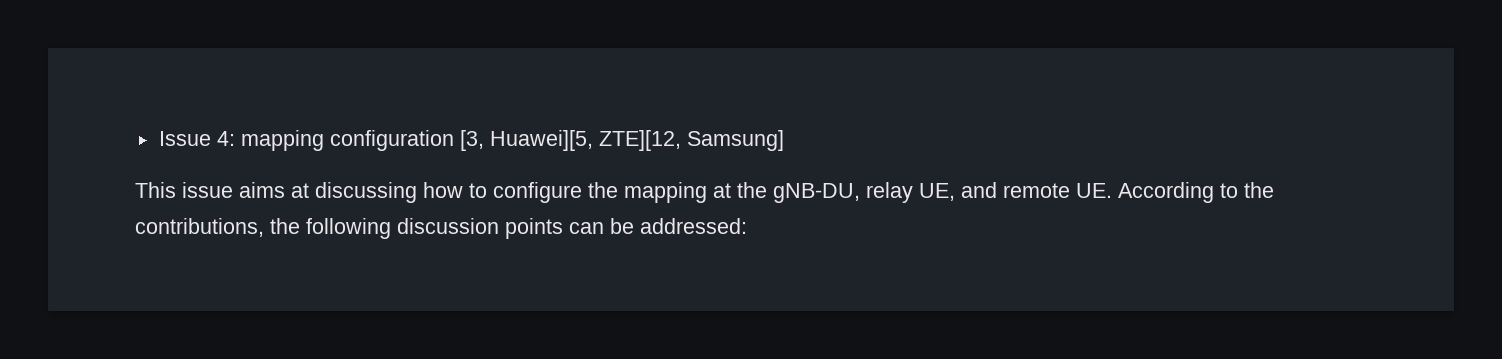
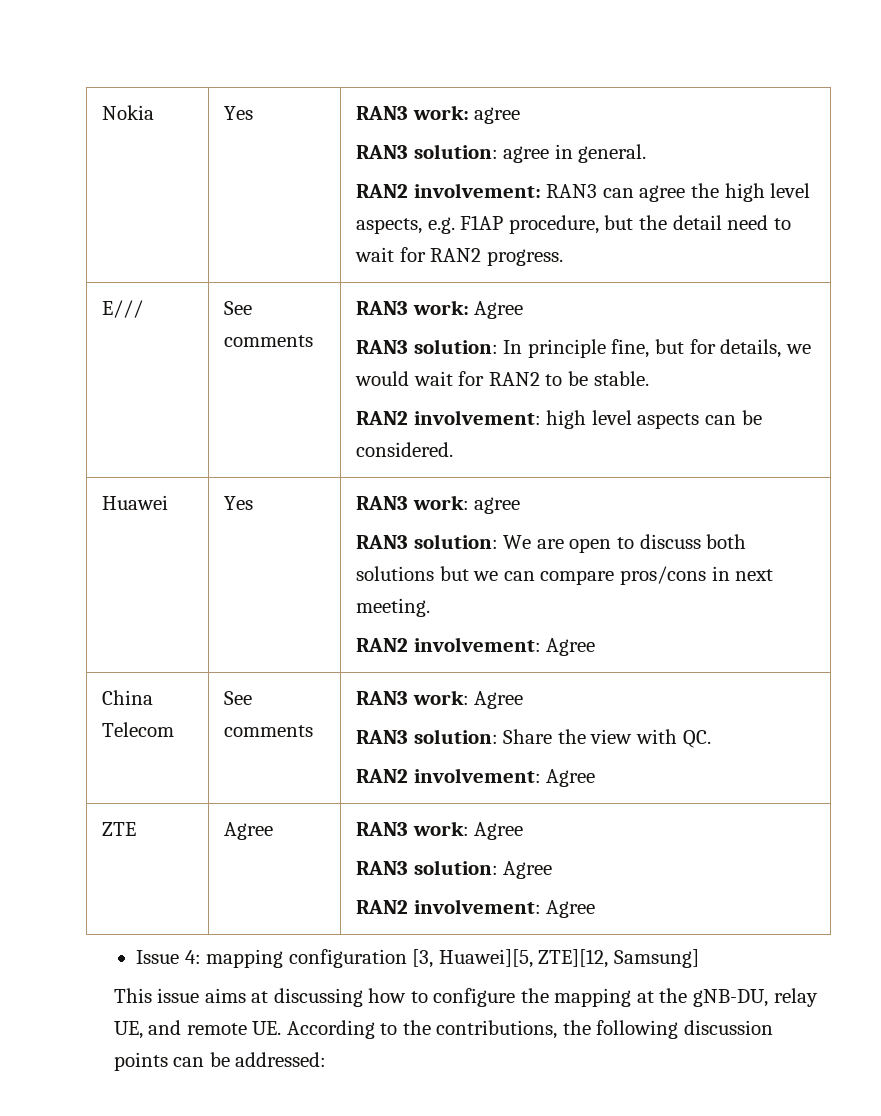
+ Nokia | Yes | RAN3 work: agree
+ RAN3 solution: agree in general.
+ RAN2 involvement: RAN3 can agree the high level aspects, e.g. F1AP procedure, but the detail need to wait for RAN2 progress.
+ E/// | See comments | RAN3 work: Agree
+ RAN3 solution: In principle fine, but for details, we would wait for RAN2 to be stable.
+ RAN2 involvement: high level aspects can be considered.
+ Huawei | Yes | RAN3 work: agree
+ RAN3 solution: We are open to discuss both solutions but we can compare pros/cons in next meeting.
+ RAN2 involvement: Agree
+ China Telecom | See comments | RAN3 work: Agree
+ RAN3 solution: Share the view with QC.
+ RAN2 involvement: Agree
+ ZTE | Agree | RAN3 work: Agree
+ RAN3 solution: Agree
+ RAN2 involvement: Agree

